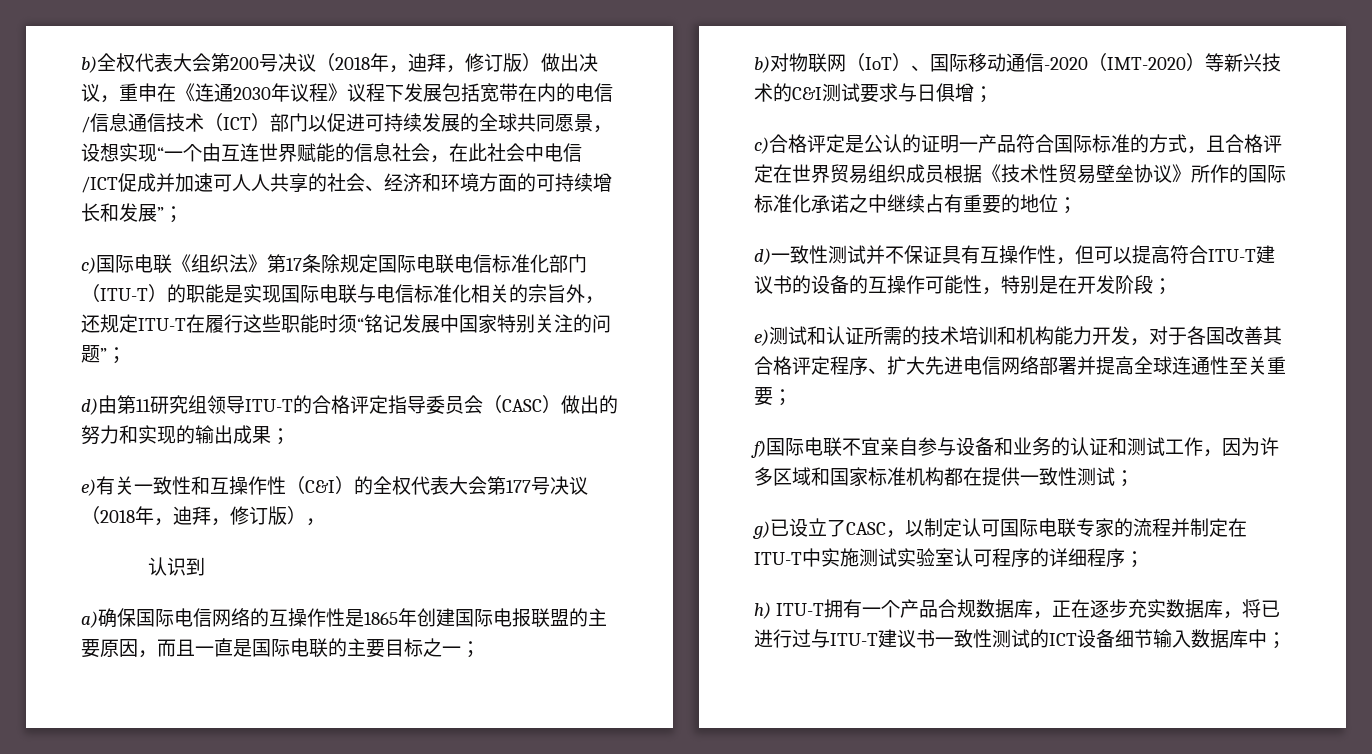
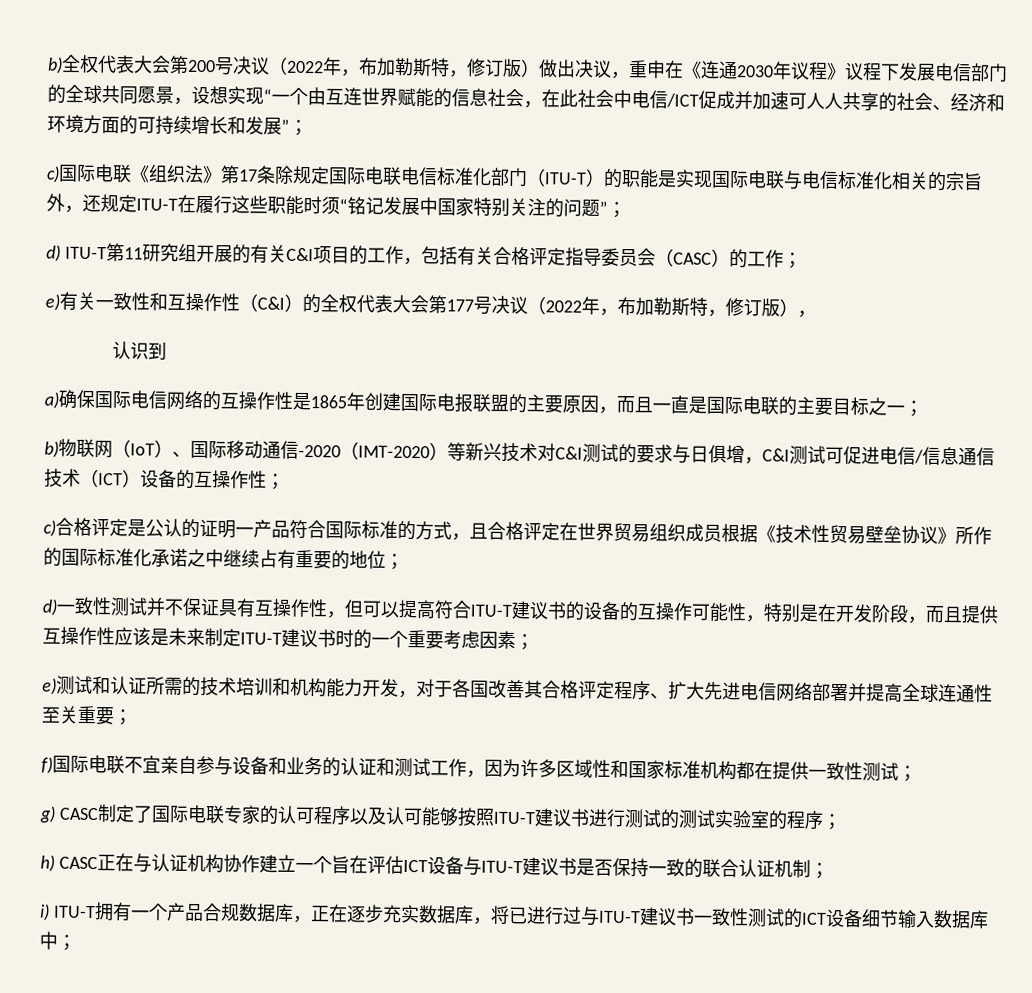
- b)全权代表大会第200号决议（2018年，迪拜，修订版）做出决议，重申在《连通2030年议程》议程下发展包括宽带在内的电信/信息通信技术（ICT）部门以促进可持续发展的全球共同愿景，设想实现“一个由互连世界赋能的信息社会，在此社会中电信/ICT促成并加速可人人共享的社会、经济和环境方面的可持续增长和发展”；
+ b)全权代表大会第200号决议（2022年，布加勒斯特，修订版）做出决议，重申在《连通2030年议程》议程下发展电信部门的全球共同愿景，设想实现“一个由互连世界赋能的信息社会，在此社会中电信/ICT促成并加速可人人共享的社会、经济和环境方面的可持续增长和发展”；
- d)由第11研究组领导ITU-T的合格评定指导委员会（CASC）做出的努力和实现的输出成果；
+ d) ITU-T第11研究组开展的有关C&I项目的工作，包括有关合格评定指导委员会（CASC）的工作；
- e)有关一致性和互操作性（C&I）的全权代表大会第177号决议（2018年，迪拜，修订版），
+ e)有关一致性和互操作性（C&I）的全权代表大会第177号决议（2022年，布加勒斯特，修订版），
- b)对物联网（IoT）、国际移动通信-2020（IMT-2020）等新兴技术的C&I测试要求与日俱增；
+ b)物联网（IoT）、国际移动通信-2020（IMT-2020）等新兴技术对C&I测试的要求与日俱增，C&I测试可促进电信/信息通信技术（ICT）设备的互操作性；
- d)一致性测试并不保证具有互操作性，但可以提高符合ITU-T建议书的设备的互操作可能性，特别是在开发阶段；
+ d)一致性测试并不保证具有互操作性，但可以提高符合ITU-T建议书的设备的互操作可能性，特别是在开发阶段，而且提供互操作性应该是未来制定ITU-T建议书时的一个重要考虑因素；
- f)国际电联不宜亲自参与设备和业务的认证和测试工作，因为许多区域和国家标准机构都在提供一致性测试；
+ f)国际电联不宜亲自参与设备和业务的认证和测试工作，因为许多区域性和国家标准机构都在提供一致性测试；
- g)已设立了CASC，以制定认可国际电联专家的流程并制定在ITU-T中实施测试实验室认可程序的详细程序；
- h) ITU-T拥有一个产品合规数据库，正在逐步充实数据库，将已进行过与ITU-T建议书一致性测试的ICT设备细节输入数据库中；
+ g) CASC制定了国际电联专家的认可程序以及认可能够按照ITU-T建议书进行测试的测试实验室的程序；
+ h) CASC正在与认证机构协作建立一个旨在评估ICT设备与ITU-T建议书是否保持一致的联合认证机制；
+ i) ITU-T拥有一个产品合规数据库，正在逐步充实数据库，将已进行过与ITU-T建议书一致性测试的ICT设备细节输入数据库中；

